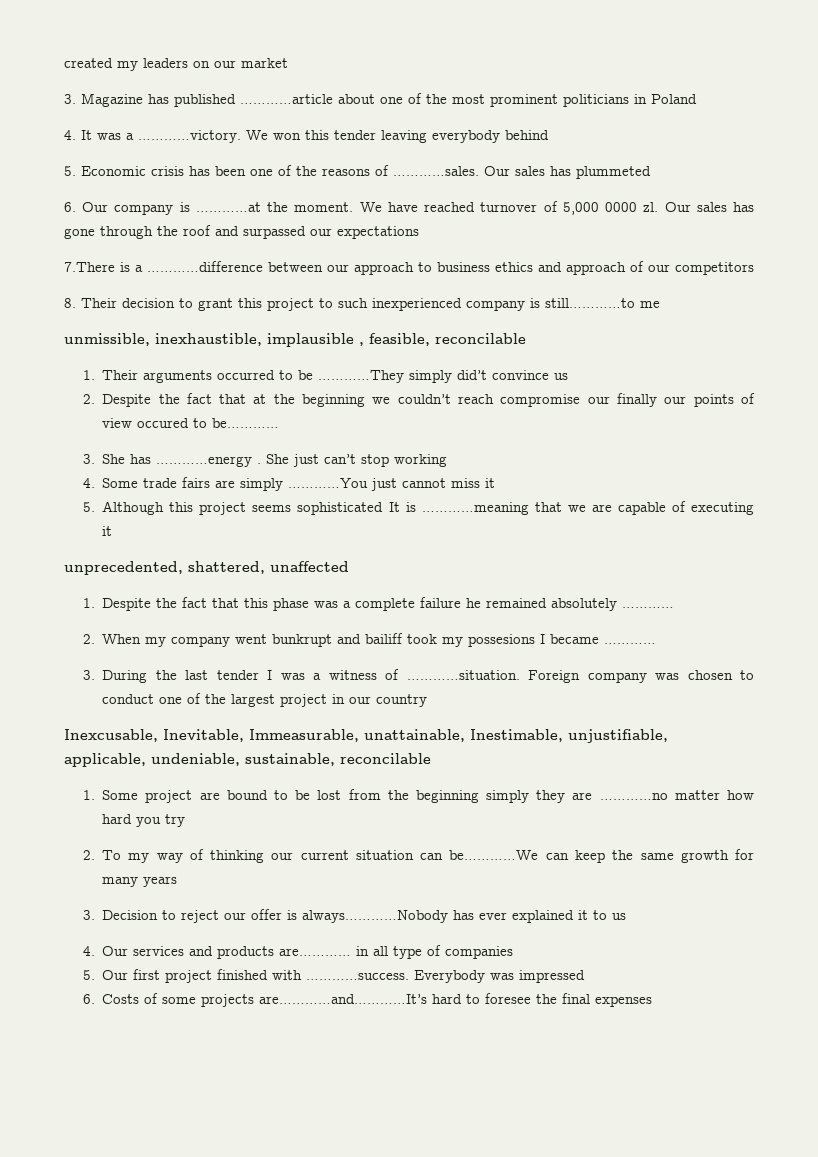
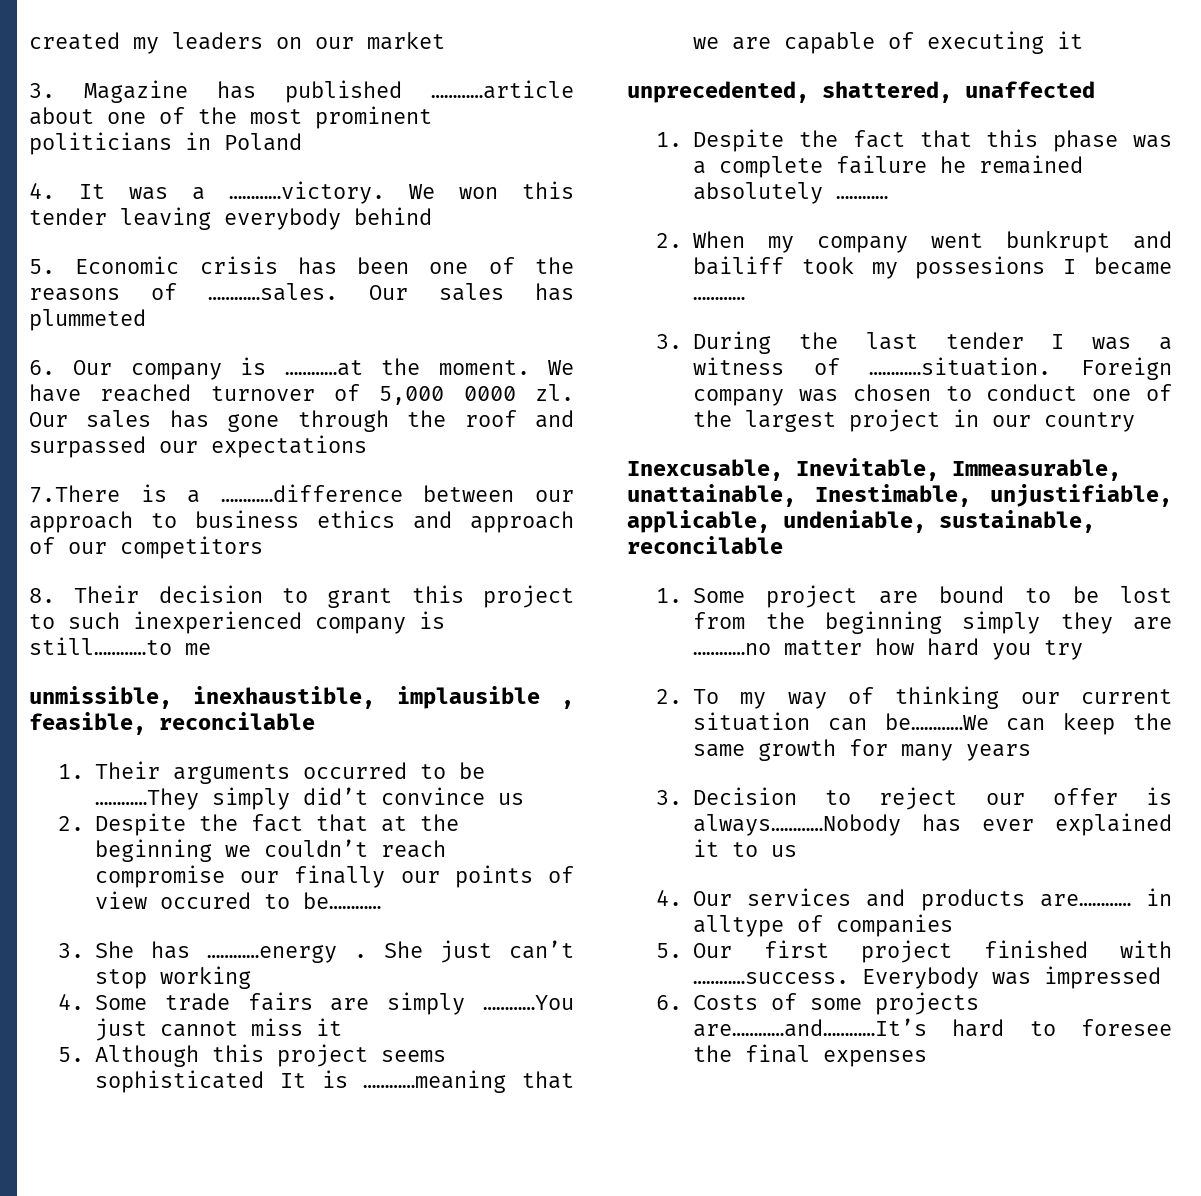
- 4. Our services and products are………… in all type of companies
+ 4. Our services and products are………… in alltype of companies

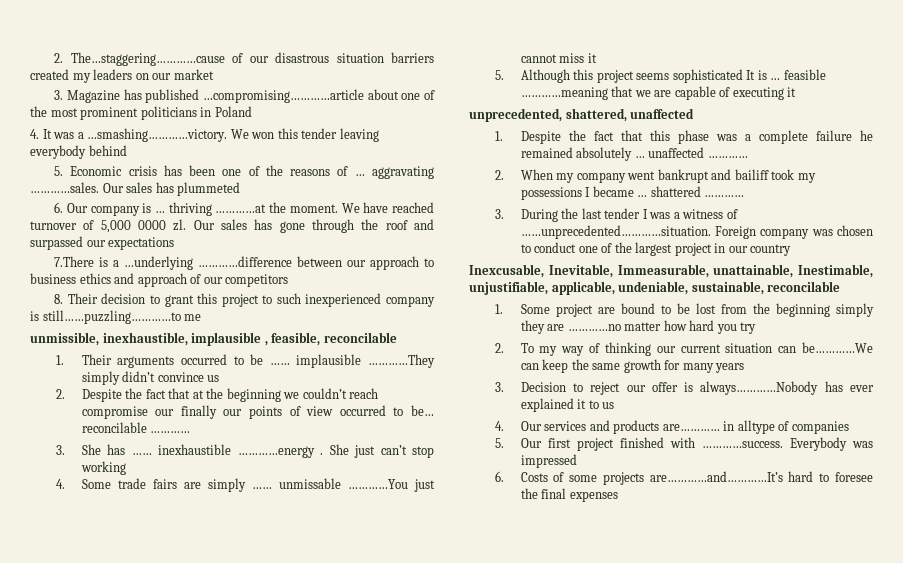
- created my leaders on our market
+ 2. The…staggering…………cause of our disastrous situation barriers created my leaders on our market
- 3. Magazine has published …………article about one of the most prominent politicians in Poland
+ 3. Magazine has published …compromising…………article about one of the most prominent politicians in Poland
- 4. It was a …………victory.
+ 4. It was a …smashing…………victory.
- 5. Economic crisis has been one of the reasons of …………sales.
+ 5. Economic crisis has been one of the reasons of … aggravating …………sales.
- 6. Our company is …………at the moment.
+ 6. Our company is … thriving …………at the moment.
- 7.There is a …………difference between our approach to business ethics and approach of our competitors
+ 7.There is a …underlying …………difference between our approach to business ethics and approach of our competitors
- 8. Their decision to grant this project to such inexperienced company is still…………to me
+ 8. Their decision to grant this project to such inexperienced company is still……puzzling…………to me
- 1. Their arguments occurred to be …………They simply did’t convince us
+ 1. Their arguments occurred to be …… implausible …………They simply didn’t convince us
- 2. Despite the fact that at the beginning we couldn’t reach compromise our finally our points of view occured to be…………
+ 2. Despite the fact that at the beginning we couldn’t reach compromise our finally our points of view occurred to be… reconcilable …………
- 3. She has …………energy .
+ 3. She has …… inexhaustible …………energy .
- 4. Some trade fairs are simply …………You just cannot miss it
+ 4. Some trade fairs are simply …… unmissable …………You just cannot miss it
- 5. Although this project seems sophisticated It is …………meaning that we are capable of executing it
+ 5. Although this project seems sophisticated It is … feasible …………meaning that we are capable of executing it
- 1. Despite the fact that this phase was a complete failure he remained absolutely …………
+ 1. Despite the fact that this phase was a complete failure he remained absolutely … unaffected …………
- 2. When my company went bunkrupt and bailiff took my possesions I became …………
+ 2. When my company went bankrupt and bailiff took my possessions I became … shattered …………
- 3. During the last tender I was a witness of …………situation.
+ 3. During the last tender I was a witness of ……unprecedented…………situation.

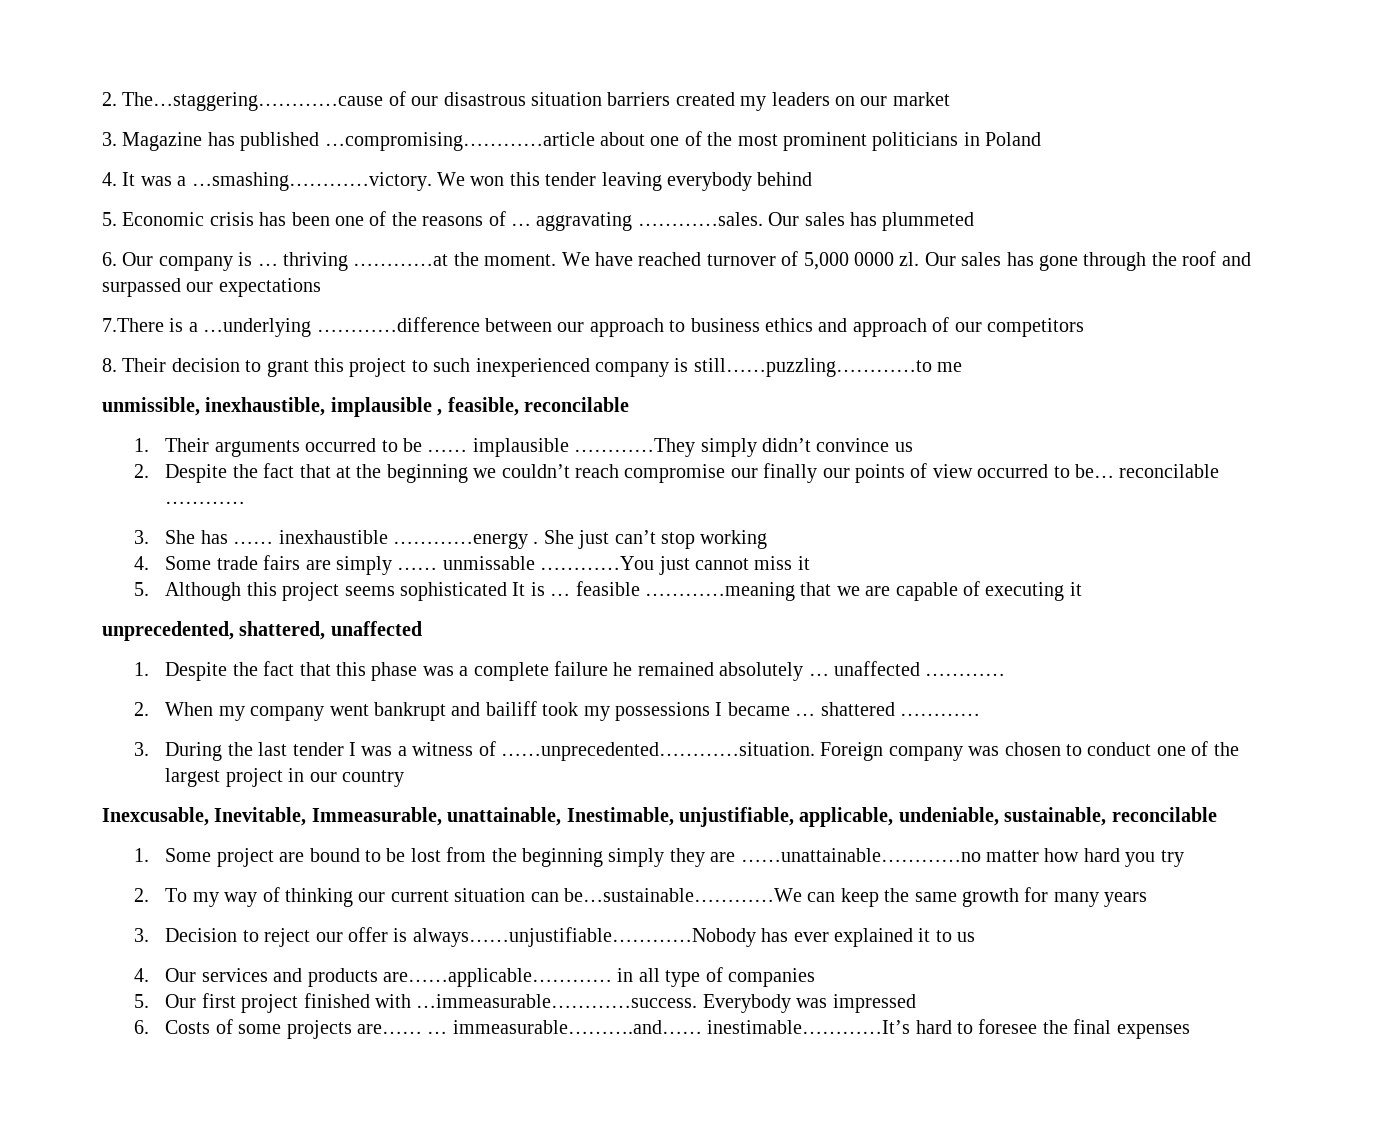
- 1. Some project are bound to be lost from the beginning simply they are …………no matter how hard you try
+ 1. Some project are bound to be lost from the beginning simply they are ……unattainable…………no matter how hard you try
- 2. To my way of thinking our current situation can be…………We can keep the same growth for many years
+ 2. To my way of thinking our current situation can be…sustainable…………We can keep the same growth for many years
- 3. Decision to reject our offer is always…………Nobody has ever explained it to us
+ 3. Decision to reject our offer is always……unjustifiable…………Nobody has ever explained it to us
- 4. Our services and products are………… in alltype of companies
+ 4. Our services and products are……applicable………… in all type of companies
- 5. Our first project finished with …………success.
+ 5. Our first project finished with …immeasurable…………success.
- 6. Costs of some projects are…………and…………It’s hard to foresee the final expenses
+ 6. Costs of some projects are…… … immeasurable……….and…… inestimable…………It’s hard to foresee the final expenses

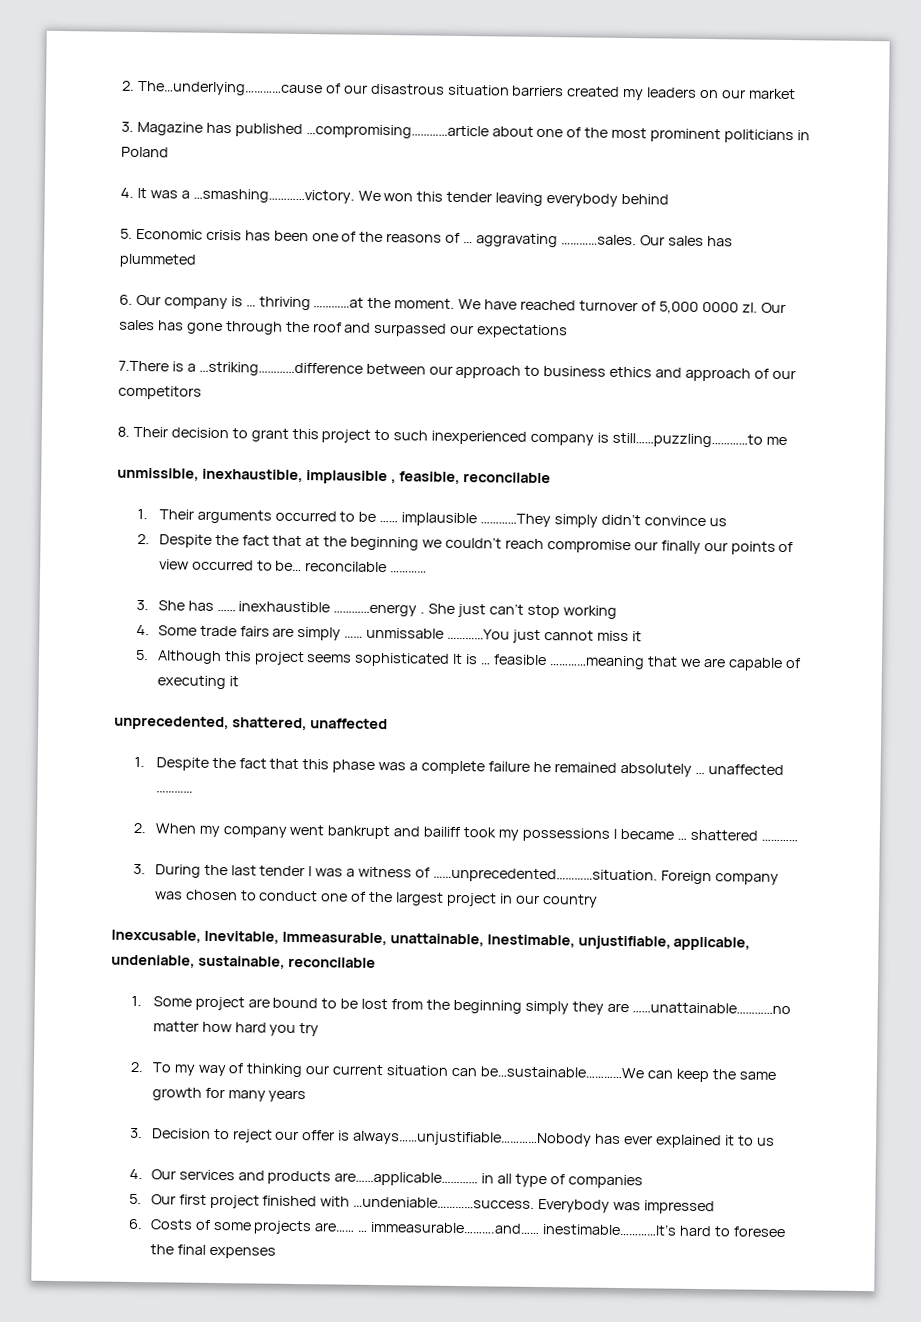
- 2. The…staggering…………cause of our disastrous situation barriers created my leaders on our market
+ 2. The…underlying…………cause of our disastrous situation barriers created my leaders on our market
- 7.There is a …underlying …………difference between our approach to business ethics and approach of our competitors
+ 7.There is a …striking…………difference between our approach to business ethics and approach of our competitors
- 5. Our first project finished with …immeasurable…………success.
+ 5. Our first project finished with …undeniable…………success.

